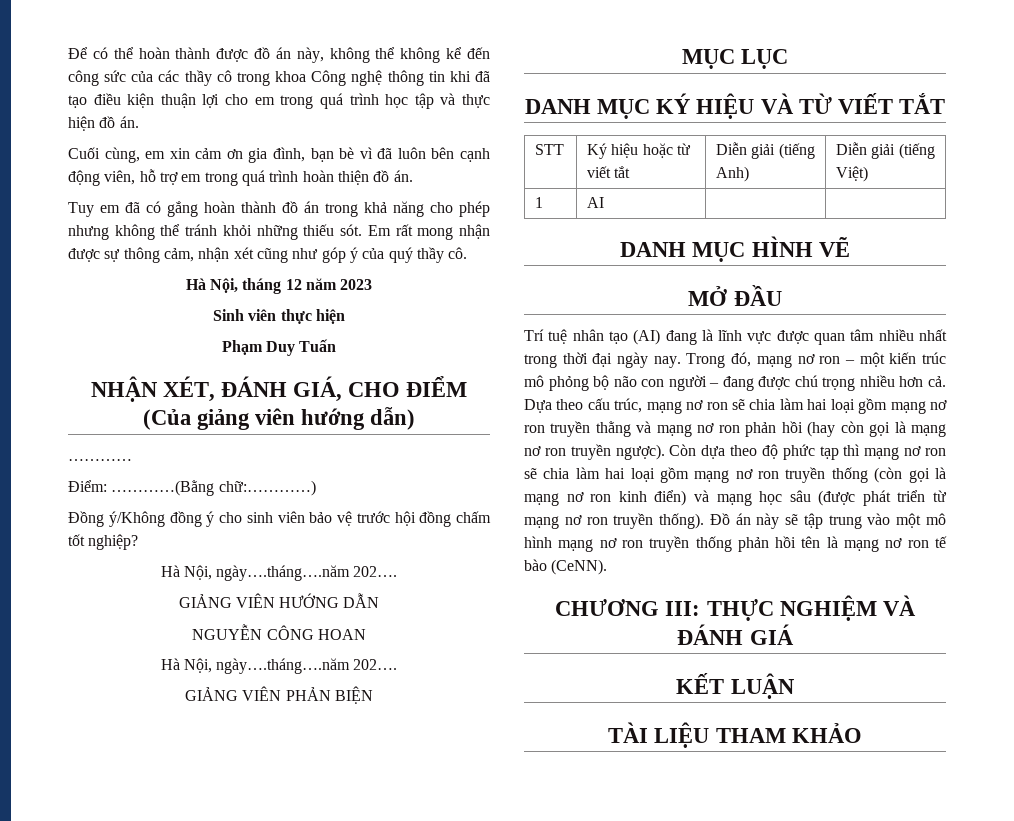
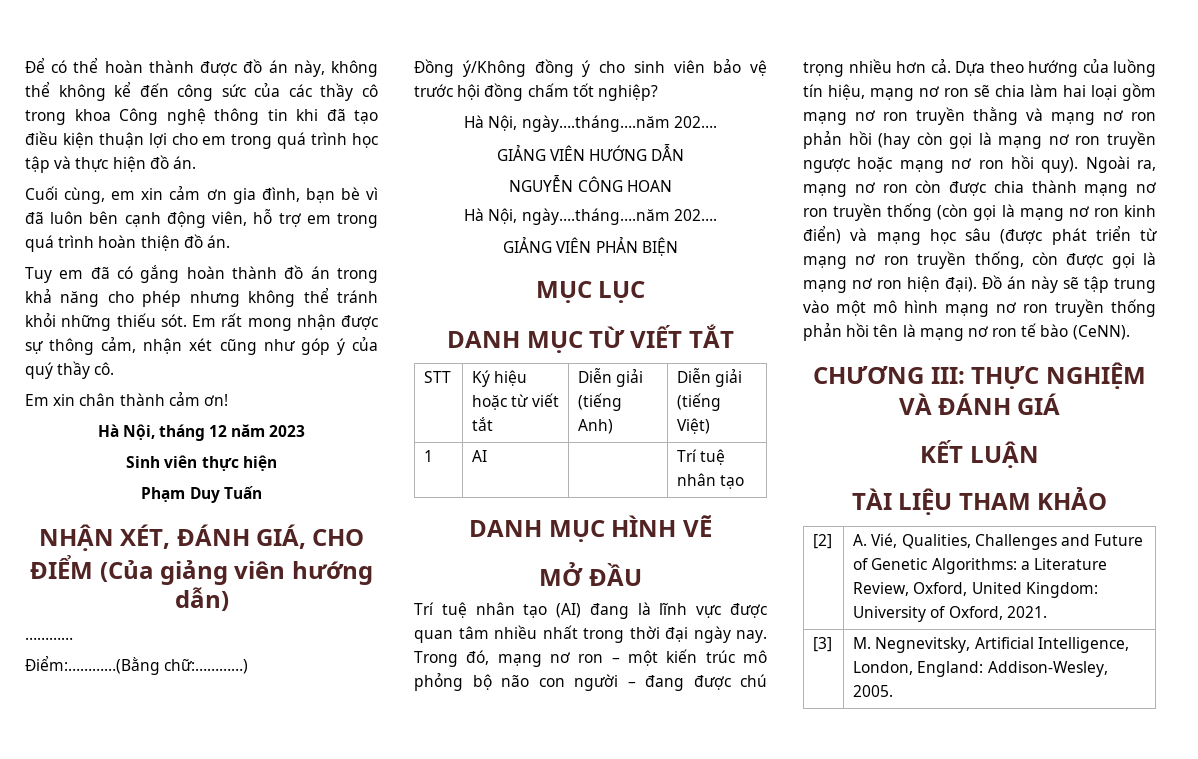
+ Em xin chân thành cảm ơn!
- Điểm: …………(Bằng chữ:…………)
+ Điểm:…………(Bằng chữ:…………)
- DANH MỤC KÝ HIỆU VÀ TỪ VIẾT TẮT
+ DANH MỤC TỪ VIẾT TẮT
- 1 | AI | |
+ 1 | AI | | Trí tuệ nhân tạo
- Dựa theo cấu trúc, mạng nơ ron sẽ chia làm hai loại gồm mạng nơ ron truyền thằng và mạng nơ ron phản hồi (hay còn gọi là mạng nơ ron truyền ngược). Còn dựa theo độ phức tạp thì mạng nơ ron sẽ chia làm hai loại gồm mạng nơ ron truyền thống (còn gọi là mạng nơ ron kinh điển) và mạng học sâu (được phát triển từ mạng nơ ron truyền thống).
+ Dựa theo hướng của luồng tín hiệu, mạng nơ ron sẽ chia làm hai loại gồm mạng nơ ron truyền thằng và mạng nơ ron phản hồi (hay còn gọi là mạng nơ ron truyền ngược hoặc mạng nơ ron hồi quy). Ngoài ra, mạng nơ ron còn được chia thành mạng nơ ron truyền thống (còn gọi là mạng nơ ron kinh điển) và mạng học sâu (được phát triển từ mạng nơ ron truyền thống, còn được gọi là mạng nơ ron hiện đại).
+ [2] | A. Vié, Qualities, Challenges and Future of Genetic Algorithms: a Literature Review, Oxford, United Kingdom: University of Oxford, 2021.
+ [3] | M. Negnevitsky, Artificial Intelligence, London, England: Addison-Wesley, 2005.

